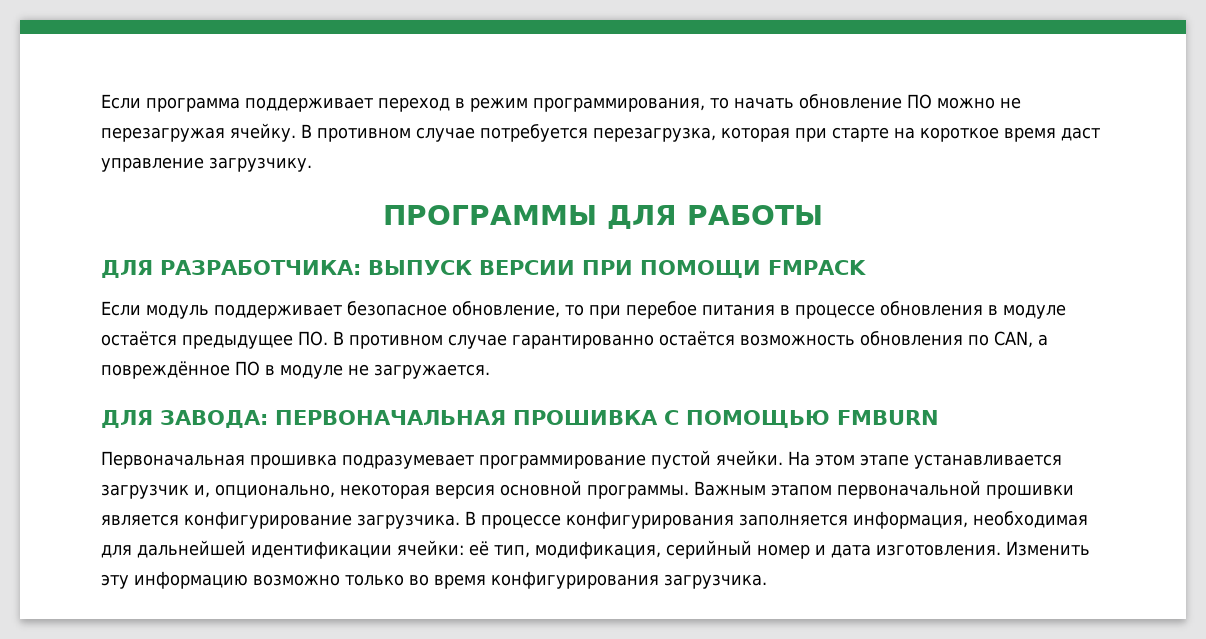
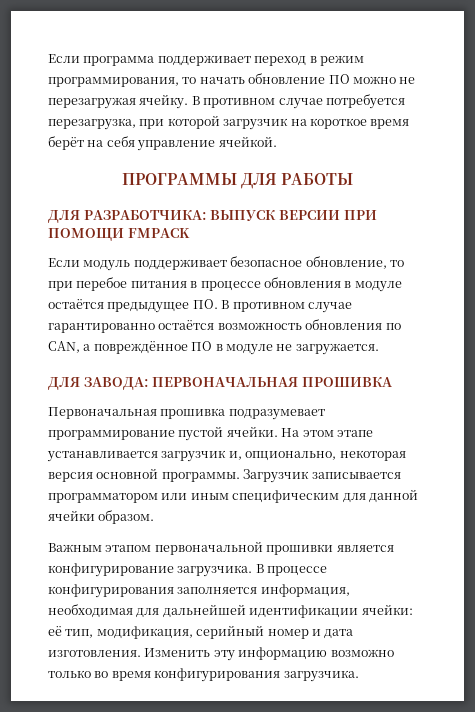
- В противном случае потребуется перезагрузка, которая при старте на короткое время даст управление загрузчику.
+ В противном случае потребуется перезагрузка, при которой загрузчик на короткое время берёт на себя управление ячейкой.
- ДЛЯ ЗАВОДА: ПЕРВОНАЧАЛЬНАЯ ПРОШИВКА С ПОМОЩЬЮ FMBURN
+ ДЛЯ ЗАВОДА: ПЕРВОНАЧАЛЬНАЯ ПРОШИВКА
- На этом этапе устанавливается загрузчик и, опционально, некоторая версия основной программы. Важным этапом первоначальной прошивки является конфигурирование загрузчика.
+ На этом этапе устанавливается загрузчик и, опционально, некоторая версия основной программы. Загрузчик записывается программатором или иным специфическим для данной ячейки образом.
+ Важным этапом первоначальной прошивки является конфигурирование загрузчика.

